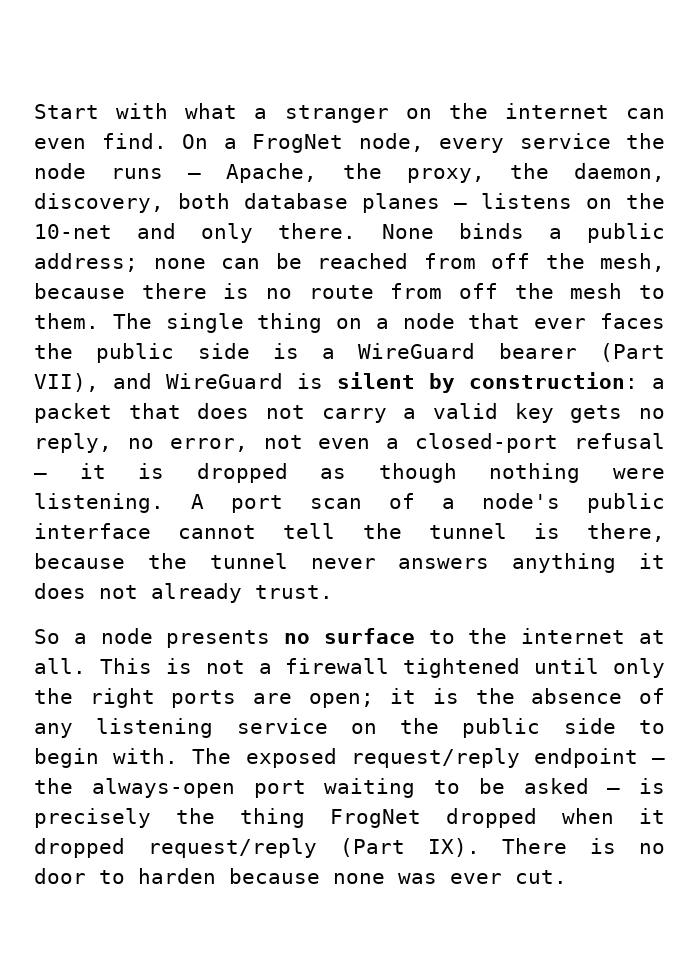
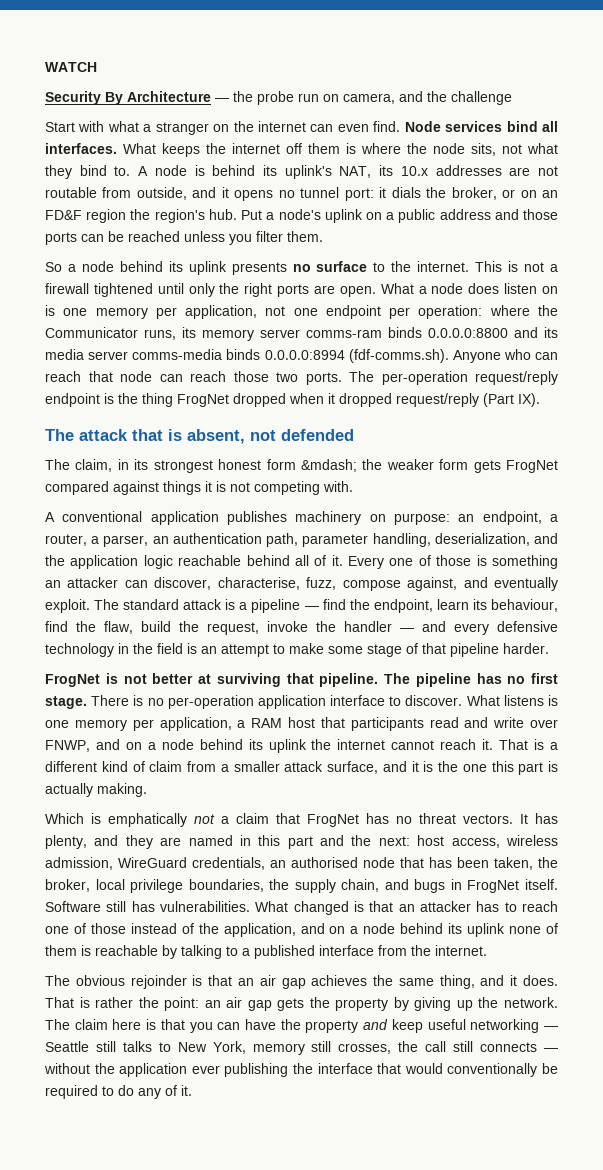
+ WATCH
+ Security By Architecture — the probe run on camera, and the challenge
- On a FrogNet node, every service the node runs — Apache, the proxy, the daemon, discovery, both database planes — listens on the 10-net and only there. None binds a public address; none can be reached from off the mesh, because there is no route from off the mesh to them. The single thing on a node that ever faces the public side is a WireGuard bearer (Part VII), and WireGuard is silent by construction: a packet that does not carry a valid key gets no reply, no error, not even a closed-port refusal — it is dropped as though nothing were listening. A port scan of a node's public interface cannot tell the tunnel is there, because the tunnel never answers anything it does not already trust.
+ Node services bind all interfaces. What keeps the internet off them is where the node sits, not what they bind to. A node is behind its uplink's NAT, its 10.x addresses are not routable from outside, and it opens no tunnel port: it dials the broker, or on an FD&F region the region's hub. Put a node's uplink on a public address and those ports can be reached unless you filter them.
- So a node presents no surface to the internet at all.
+ So a node behind its uplink presents no surface to the internet.
- This is not a firewall tightened until only the right ports are open; it is the absence of any listening service on the public side to begin with. The exposed request/reply endpoint — the always-open port waiting to be asked — is precisely the thing FrogNet dropped when it dropped request/reply (Part IX). There is no door to harden because none was ever cut.
+ This is not a firewall tightened until only the right ports are open. What a node does listen on is one memory per application, not one endpoint per operation: where the Communicator runs, its memory server comms-ram binds 0.0.0.0:8800 and its media server comms-media binds 0.0.0.0:8994 (fdf-comms.sh). Anyone who can reach that node can reach those two ports. The per-operation request/reply endpoint is the thing FrogNet dropped when it dropped request/reply (Part IX).
+ The attack that is absent, not defended
+ The claim, in its strongest honest form &mdash; the weaker form gets FrogNet compared against things it is not competing with.
+ A conventional application publishes machinery on purpose: an endpoint, a router, a parser, an authentication path, parameter handling, deserialization, and the application logic reachable behind all of it. Every one of those is something an attacker can discover, characterise, fuzz, compose against, and eventually exploit. The standard attack is a pipeline — find the endpoint, learn its behaviour, find the flaw, build the request, invoke the handler — and every defensive technology in the field is an attempt to make some stage of that pipeline harder.
+ FrogNet is not better at surviving that pipeline. The pipeline has no first stage. There is no per-operation application interface to discover. What listens is one memory per application, a RAM host that participants read and write over FNWP, and on a node behind its uplink the internet cannot reach it. That is a different kind of claim from a smaller attack surface, and it is the one this part is actually making.
+ Which is emphatically not a claim that FrogNet has no threat vectors. It has plenty, and they are named in this part and the next: host access, wireless admission, WireGuard credentials, an authorised node that has been taken, the broker, local privilege boundaries, the supply chain, and bugs in FrogNet itself. Software still has vulnerabilities. What changed is that an attacker has to reach one of those instead of the application, and on a node behind its uplink none of them is reachable by talking to a published interface from the internet.
+ The obvious rejoinder is that an air gap achieves the same thing, and it does. That is rather the point: an air gap gets the property by giving up the network. The claim here is that you can have the property and keep useful networking — Seattle still talks to New York, memory still crosses, the call still connects — without the application ever publishing the interface that would conventionally be required to do any of it.

